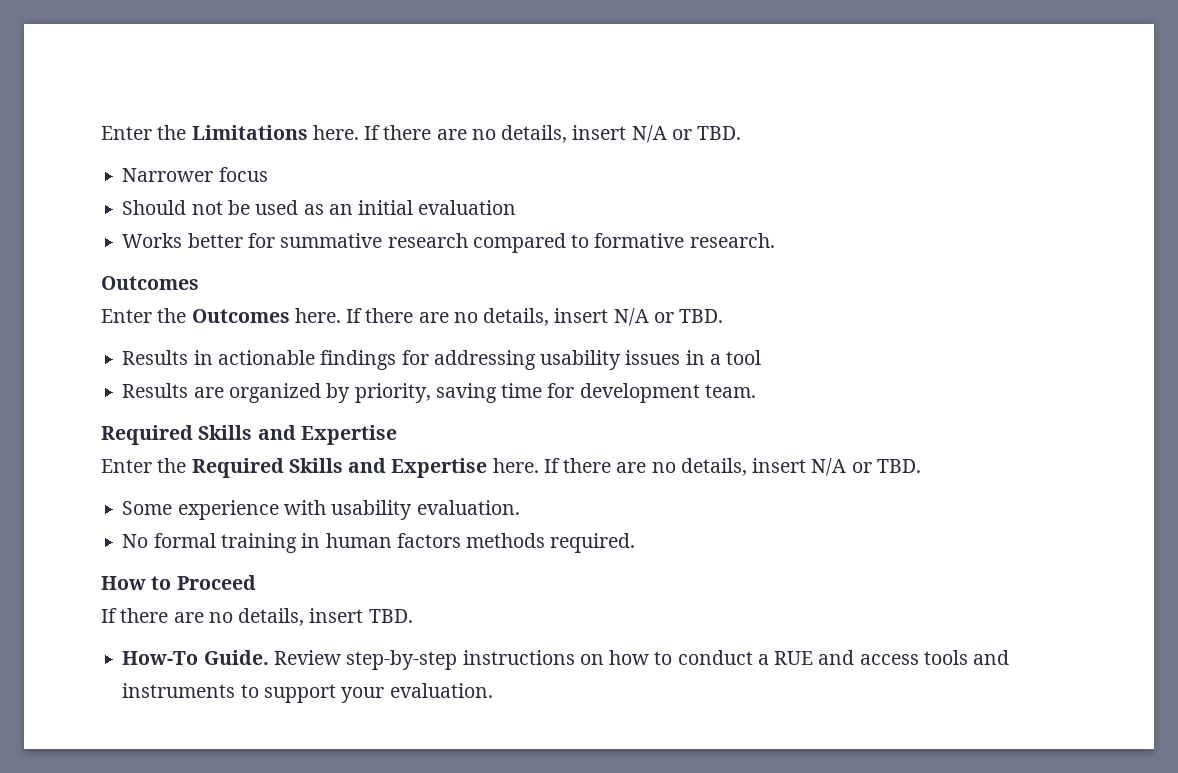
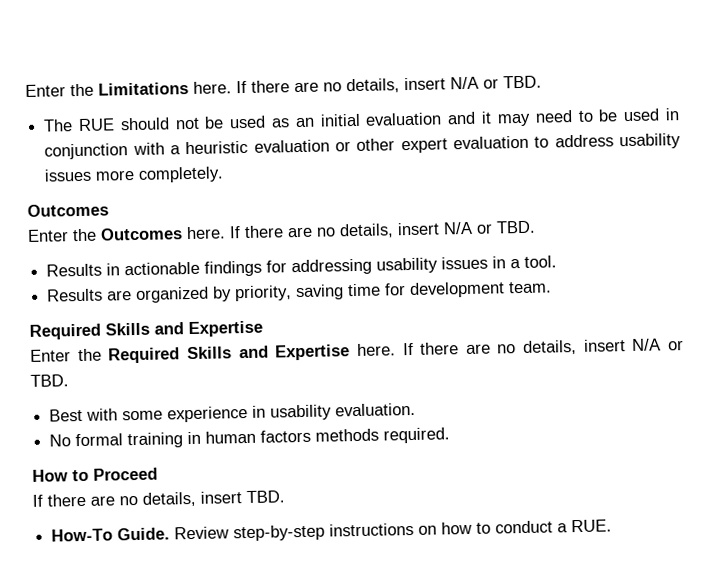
- Narrower focus
- Should not be used as an initial evaluation
- Works better for summative research compared to formative research.
+ The RUE should not be used as an initial evaluation and it may need to be used in conjunction with a heuristic evaluation or other expert evaluation to address usability issues more completely.
- Results in actionable findings for addressing usability issues in a tool
+ Results in actionable findings for addressing usability issues in a tool.
- Some experience with usability evaluation.
+ Best with some experience in usability evaluation.
- Review step-by-step instructions on how to conduct a RUE and access tools and instruments to support your evaluation.
+ Review step-by-step instructions on how to conduct a RUE.

